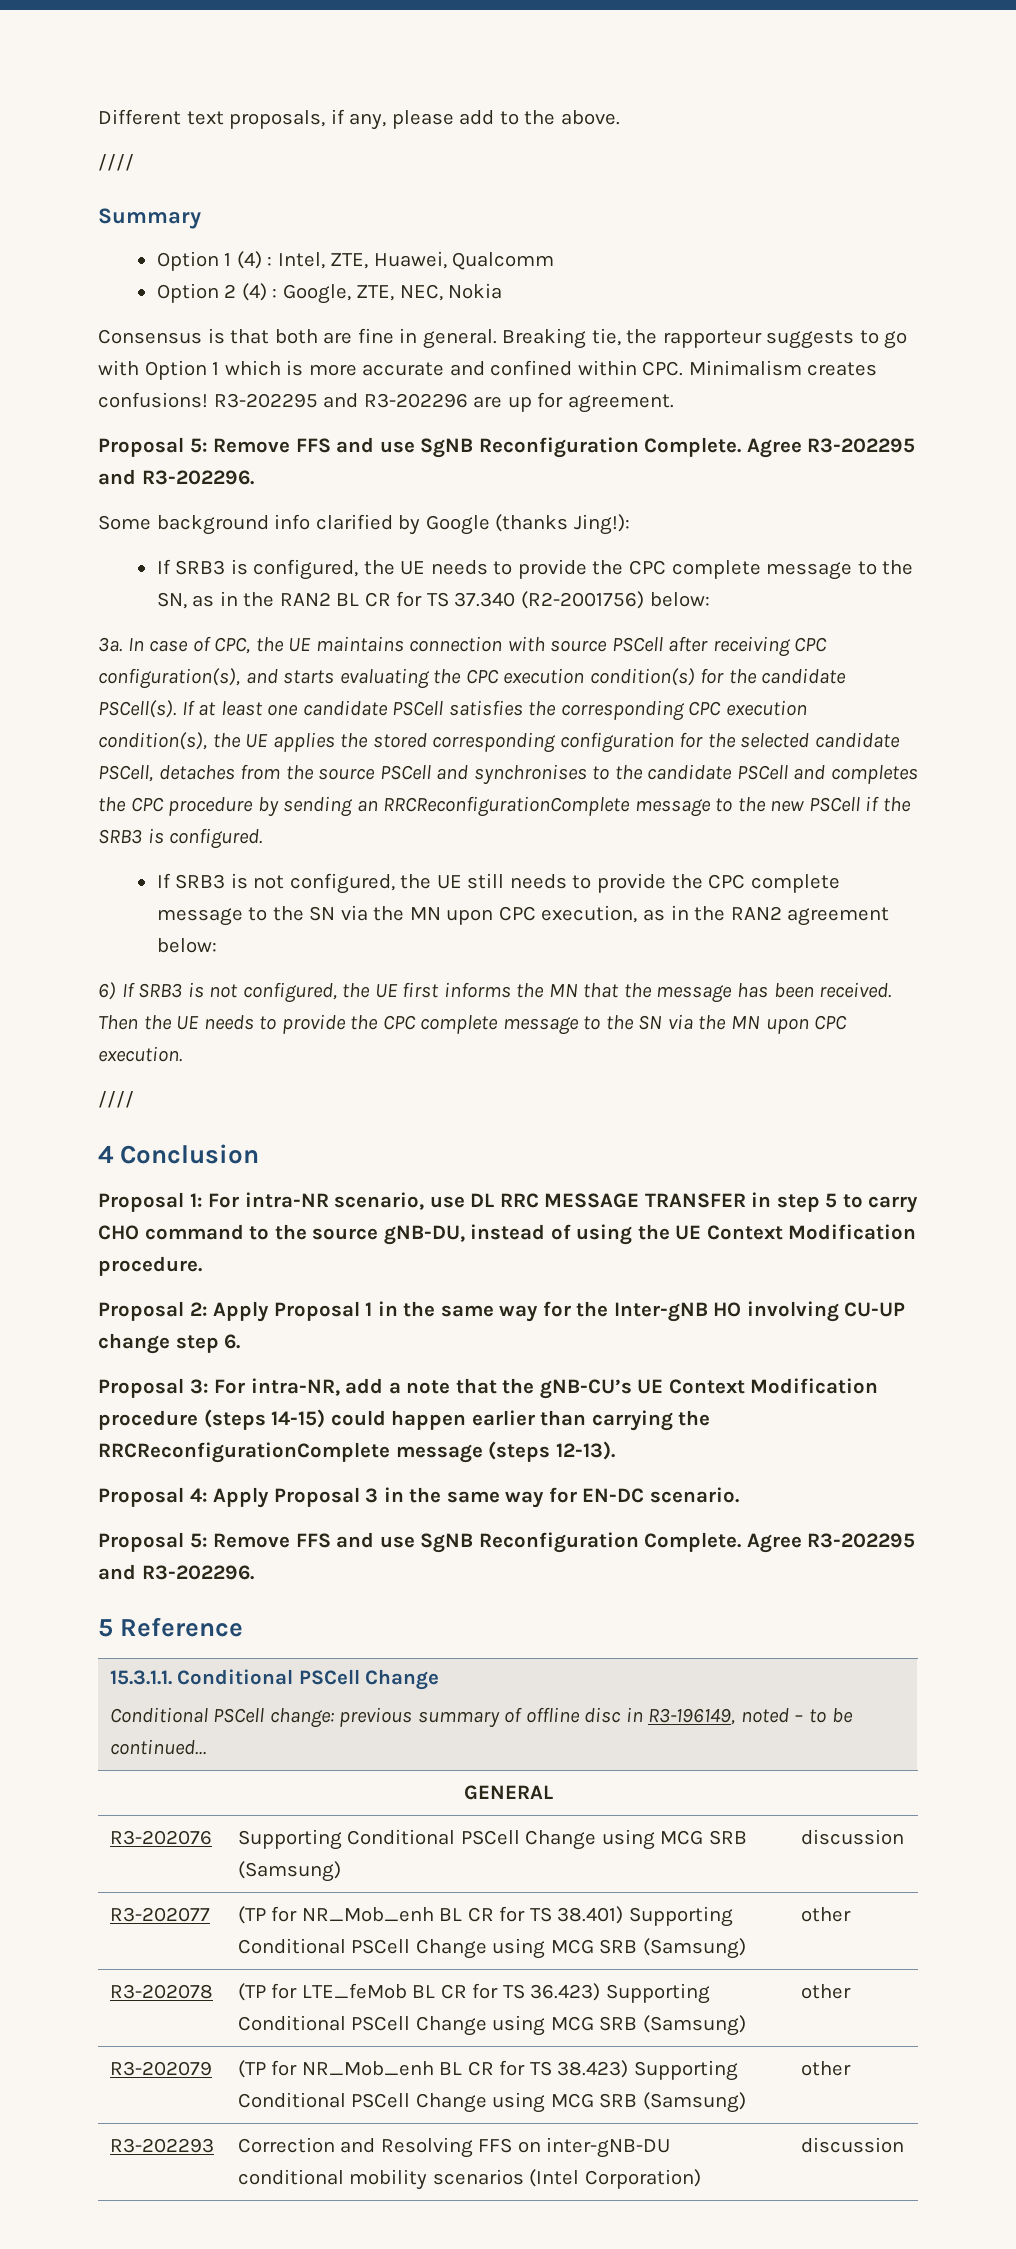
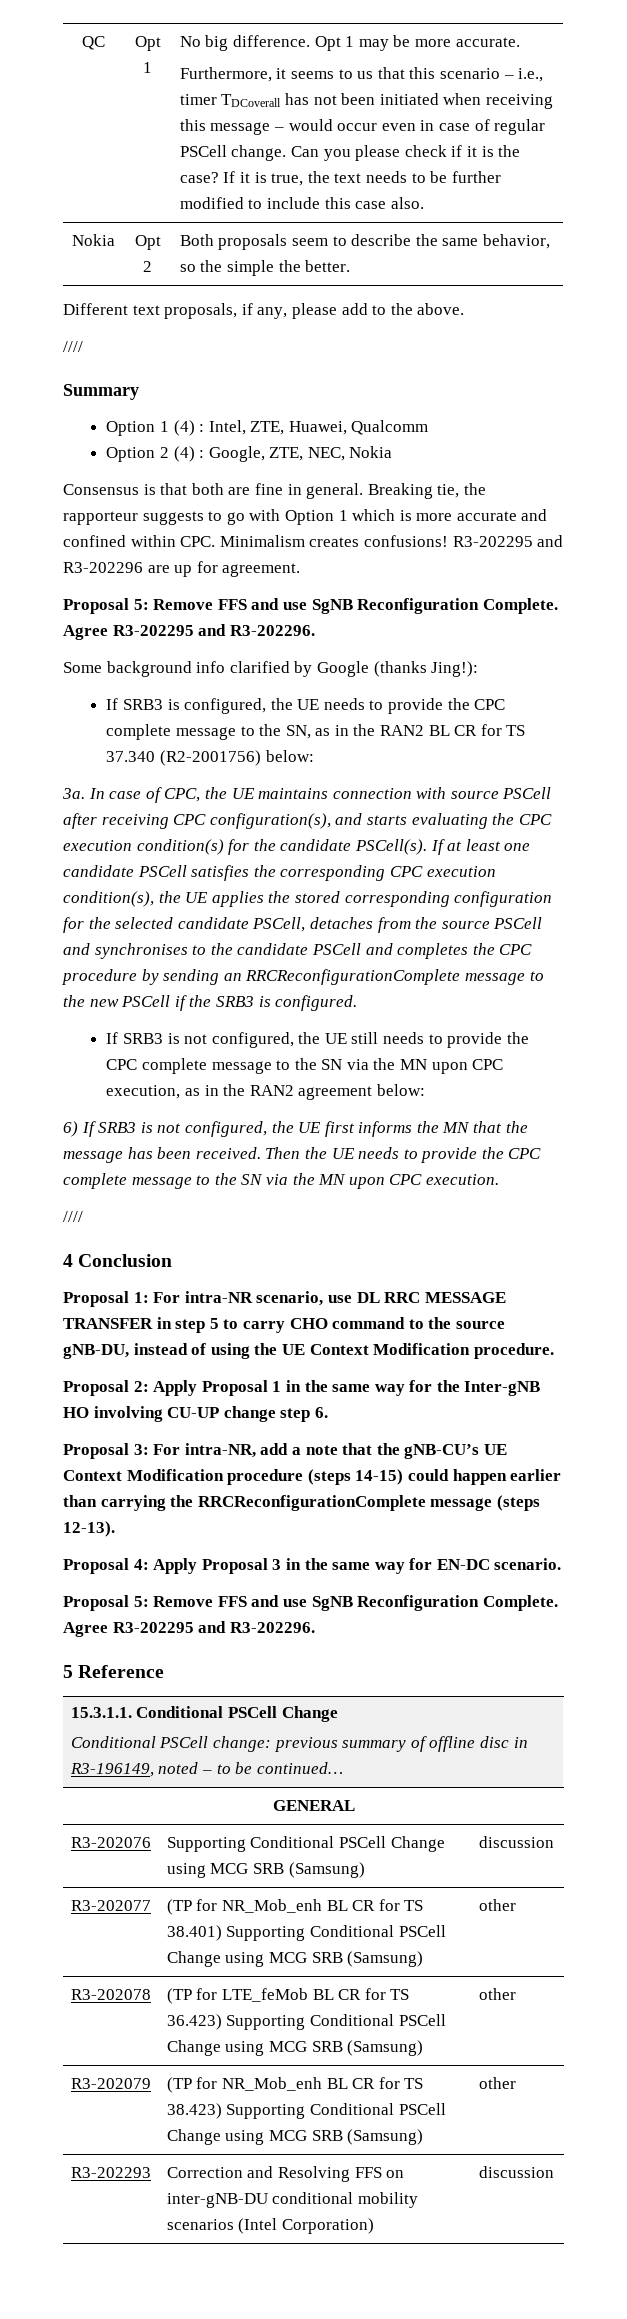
+ QC | Opt 1 | No big difference. Opt 1 may be more accurate.
+ Furthermore, it seems to us that this scenario – i.e., timer TDCoverall has not been initiated when receiving this message – would occur even in case of regular PSCell change. Can you please check if it is the case? If it is true, the text needs to be further modified to include this case also.
+ Nokia | Opt 2 | Both proposals seem to describe the same behavior, so the simple the better.

